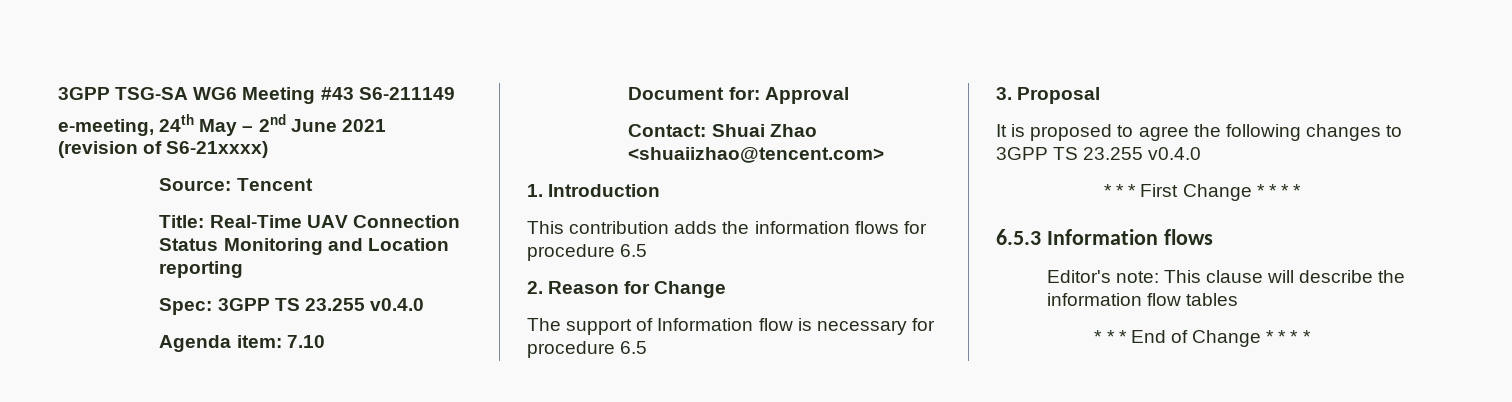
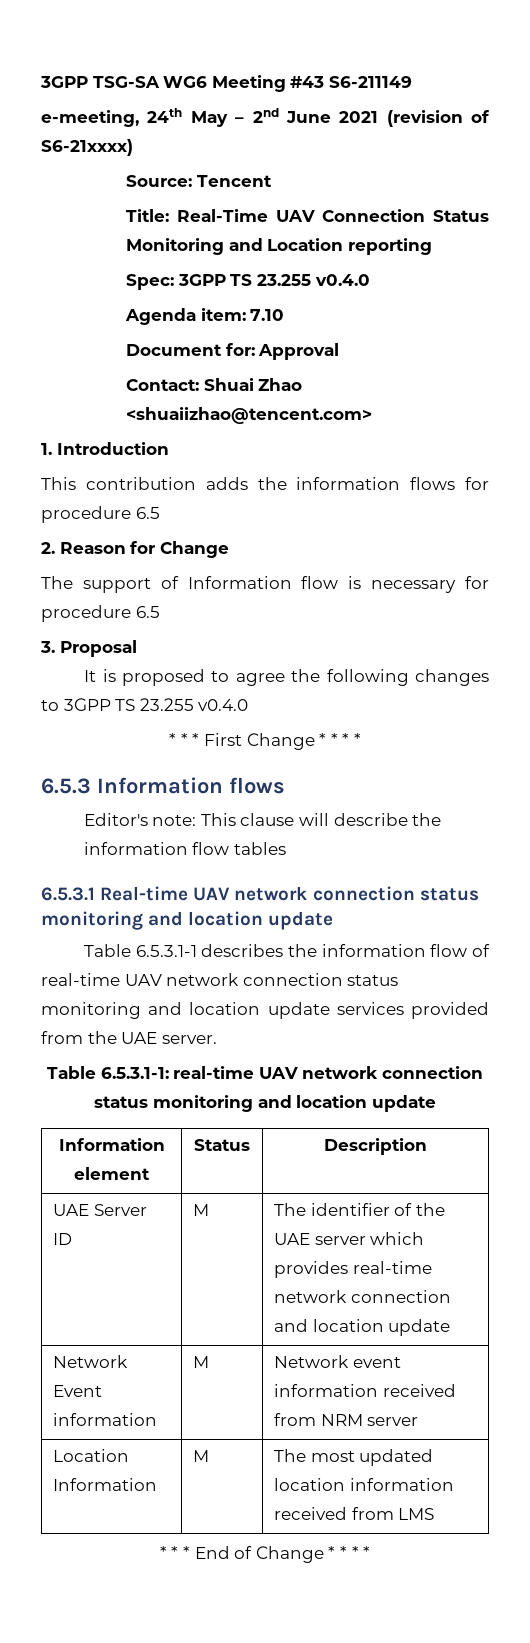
+ 6.5.3.1 Real-time UAV network connection status monitoring and location update
+ Table 6.5.3.1-1 describes the information flow of real-time UAV network connection status monitoring and location update services provided from the UAE server.
+ Table 6.5.3.1-1: real-time UAV network connection status monitoring and location update
+ Information element | Status | Description
+ UAE Server ID | M | The identifier of the UAE server which provides real-time network connection and location update
+ Network Event information | M | Network event information received from NRM server
+ Location Information | M | The most updated location information received from LMS

